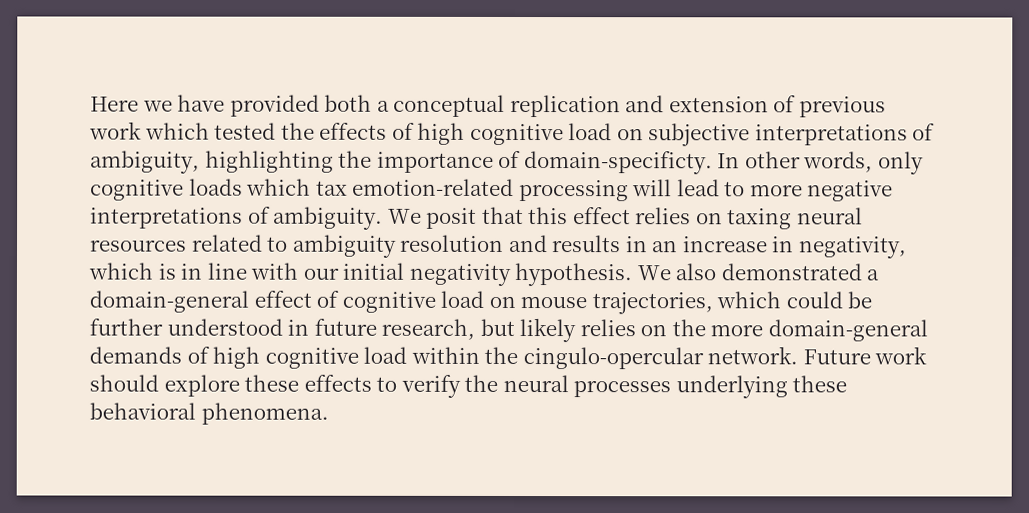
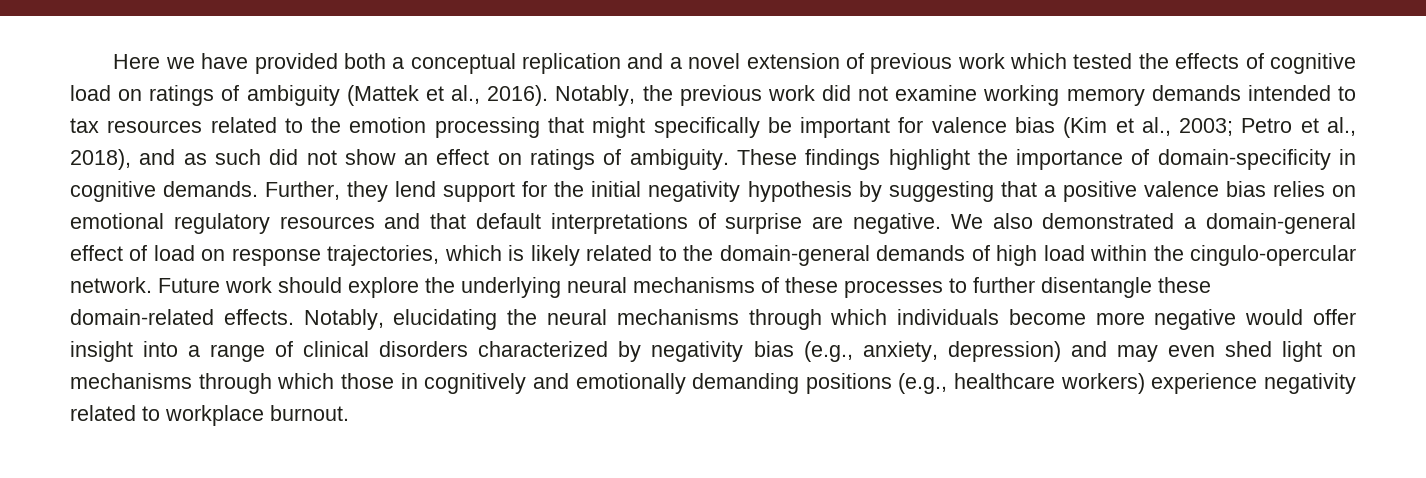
- Here we have provided both a conceptual replication and extension of previous work which tested the effects of high cognitive load on subjective interpretations of ambiguity, highlighting the importance of domain-specificty. In other words, only cognitive loads which tax emotion-related processing will lead to more negative interpretations of ambiguity. We posit that this effect relies on taxing neural resources related to ambiguity resolution and results in an increase in negativity, which is in line with our initial negativity hypothesis.
+ Here we have provided both a conceptual replication and a novel extension of previous work which tested the effects of cognitive load on ratings of ambiguity (Mattek et al., 2016). Notably, the previous work did not examine working memory demands intended to tax resources related to the emotion processing that might specifically be important for valence bias (Kim et al., 2003; Petro et al., 2018), and as such did not show an effect on ratings of ambiguity. These findings highlight the importance of domain-specificity in cognitive demands. Further, they lend support for the initial negativity hypothesis by suggesting that a positive valence bias relies on emotional regulatory resources and that default interpretations of surprise are negative.
- We also demonstrated a domain-general effect of cognitive load on mouse trajectories, which could be further understood in future research, but likely relies on the more domain-general demands of high cognitive load within the cingulo-opercular network.
+ We also demonstrated a domain-general effect of load on response trajectories, which is likely related to the domain-general demands of high load within the cingulo-opercular network.
- Future work should explore these effects to verify the neural processes underlying these behavioral phenomena.
+ Future work should explore the underlying neural mechanisms of these processes to further disentangle these domain-related effects. Notably, elucidating the neural mechanisms through which individuals become more negative would offer insight into a range of clinical disorders characterized by negativity bias (e.g., anxiety, depression) and may even shed light on mechanisms through which those in cognitively and emotionally demanding positions (e.g., healthcare workers) experience negativity related to workplace burnout.

